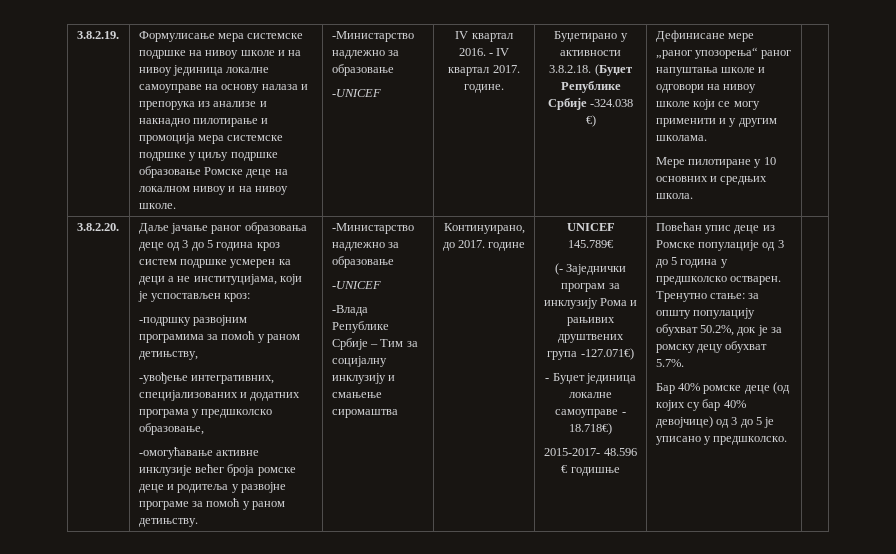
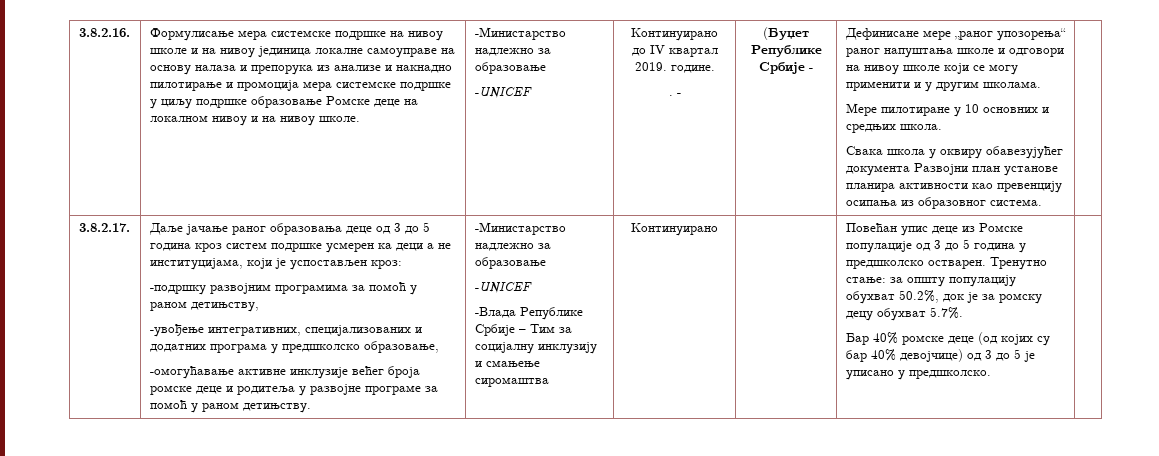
- 3.8.2.19.
+ 3.8.2.16.
- IV квартал 2016. - IV квартал 2017. године. | Буџетирано у активности 3.8.2.18. (Буџет Републике Србије -324.038 €)
+ Континуирано до IV квартал 2019. године.
+ . - | (Буџет Републике Србије -
- 3.8.2.20.
+ Свака школа у оквиру обавезујућег документа Развојни план установе планира активности као превенцију осипања из образовног система. |
+ 3.8.2.17.
- -Влада Републике Србије – Тим за социјалну инклузију и смањење сиромаштва | Континуирано, до 2017. године | UNICEF 145.789€
- (- Заједнички програм за инклузију Рома и рањивих друштвених група -127.071€)
- - Буџет јединица локалне самоуправе - 18.718€)
- 2015-2017- 48.596 € годишње
+ -Влада Републике Србије – Тим за социјалну инклузију и смањење сиромаштва | Континуирано

